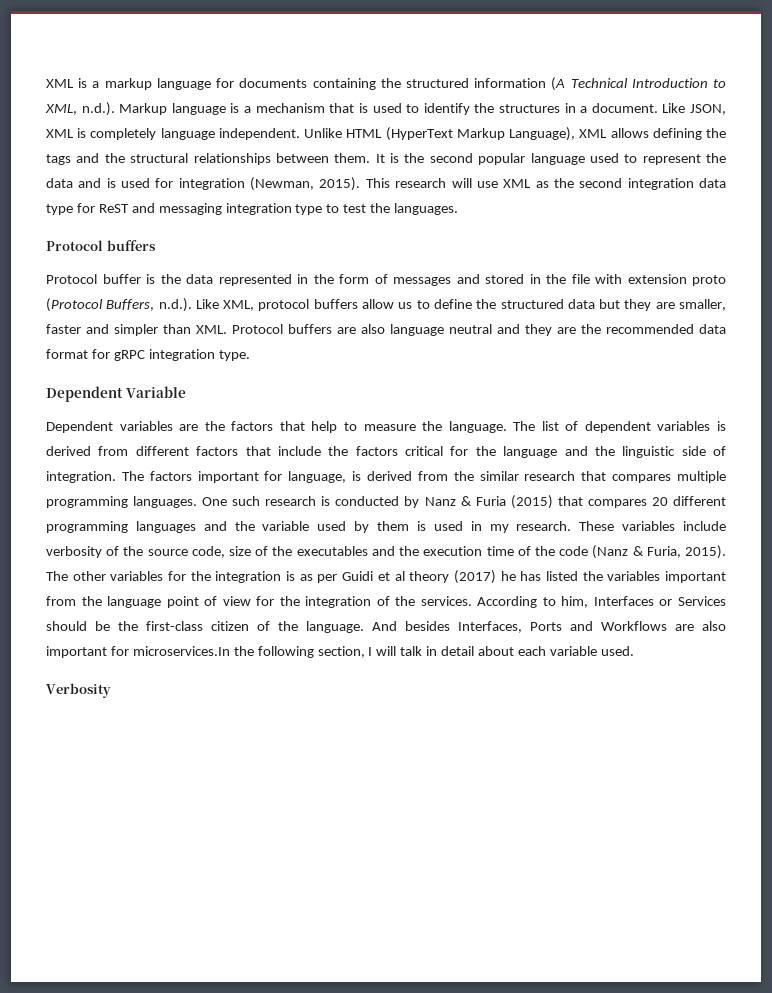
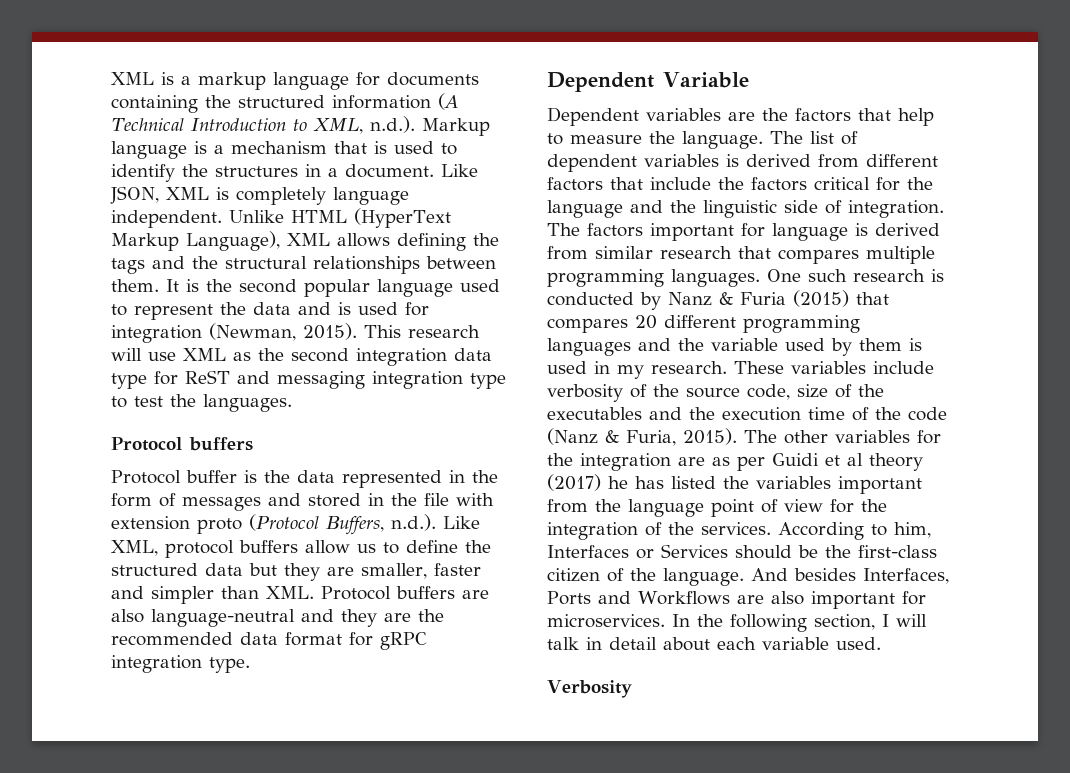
- Protocol buffer is the data represented in the form of messages and stored in the file with extension proto (Protocol Buffers, n.d.). Like XML, protocol buffers allow us to define the structured data but they are smaller, faster and simpler than XML. Protocol buffers are also language neutral and they are the recommended data format for gRPC integration type.
+ Protocol buffer is the data represented in the form of messages and stored in the file with extension proto (Protocol Buffers, n.d.). Like XML, protocol buffers allow us to define the structured data but they are smaller, faster and simpler than XML. Protocol buffers are also language-neutral and they are the recommended data format for gRPC integration type.
- The factors important for language, is derived from the similar research that compares multiple programming languages.
+ The factors important for language is derived from similar research that compares multiple programming languages.
- The other variables for the integration is as per Guidi et al theory (2017) he has listed the variables important from the language point of view for the integration of the services.
+ The other variables for the integration are as per Guidi et al theory (2017) he has listed the variables important from the language point of view for the integration of the services.
- And besides Interfaces, Ports and Workflows are also important for microservices.In the following section, I will talk in detail about each variable used.
+ And besides Interfaces, Ports and Workflows are also important for microservices. In the following section, I will talk in detail about each variable used.

